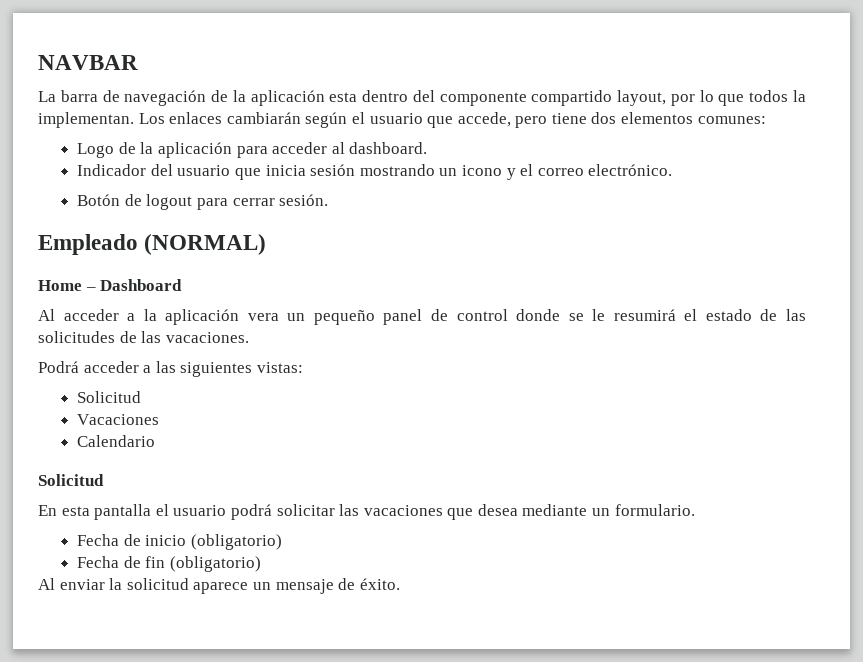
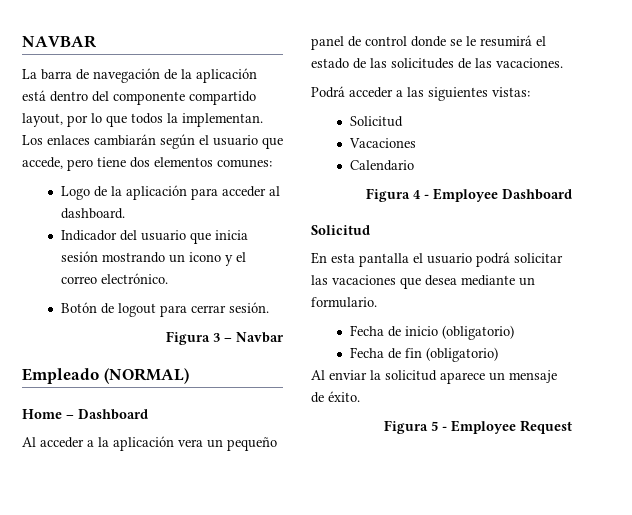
- La barra de navegación de la aplicación esta dentro del componente compartido layout, por lo que todos la implementan.
+ La barra de navegación de la aplicación está dentro del componente compartido layout, por lo que todos la implementan.
+ Figura 3 – Navbar
+ Figura 4 - Employee Dashboard
+ Figura 5 - Employee Request

